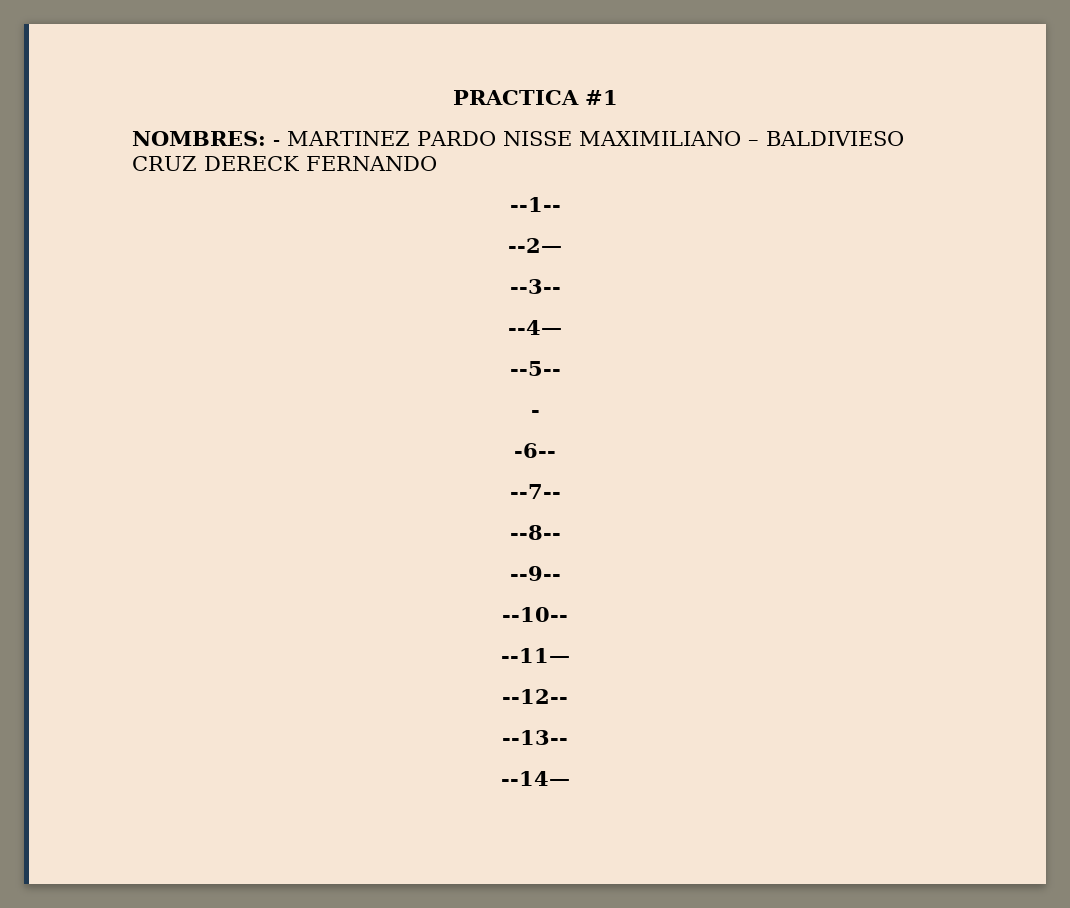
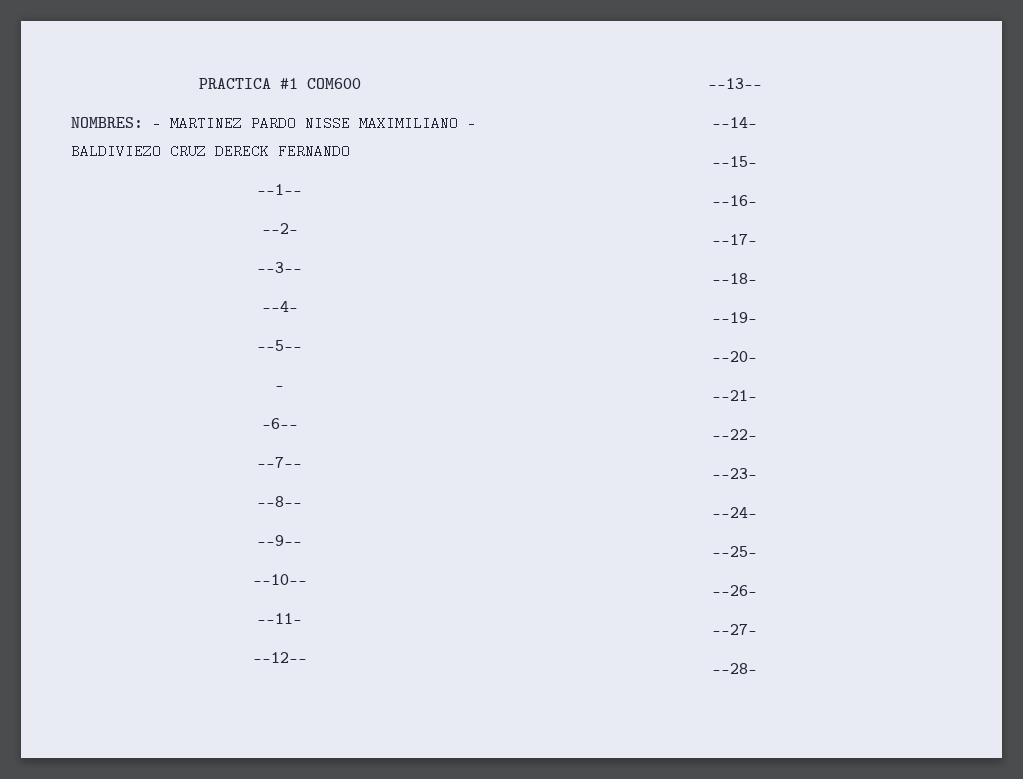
- PRACTICA #1
+ PRACTICA #1 COM600
- NOMBRES: - MARTINEZ PARDO NISSE MAXIMILIANO – BALDIVIESO CRUZ DERECK FERNANDO
+ NOMBRES: - MARTINEZ PARDO NISSE MAXIMILIANO – BALDIVIEZO CRUZ DERECK FERNANDO
+ --15—
+ --16—
+ --17—
+ --18—
+ --19—
+ --20—
+ --21—
+ --22—
+ --23—
+ --24—
+ --25—
+ --26—
+ --27—
+ --28—

